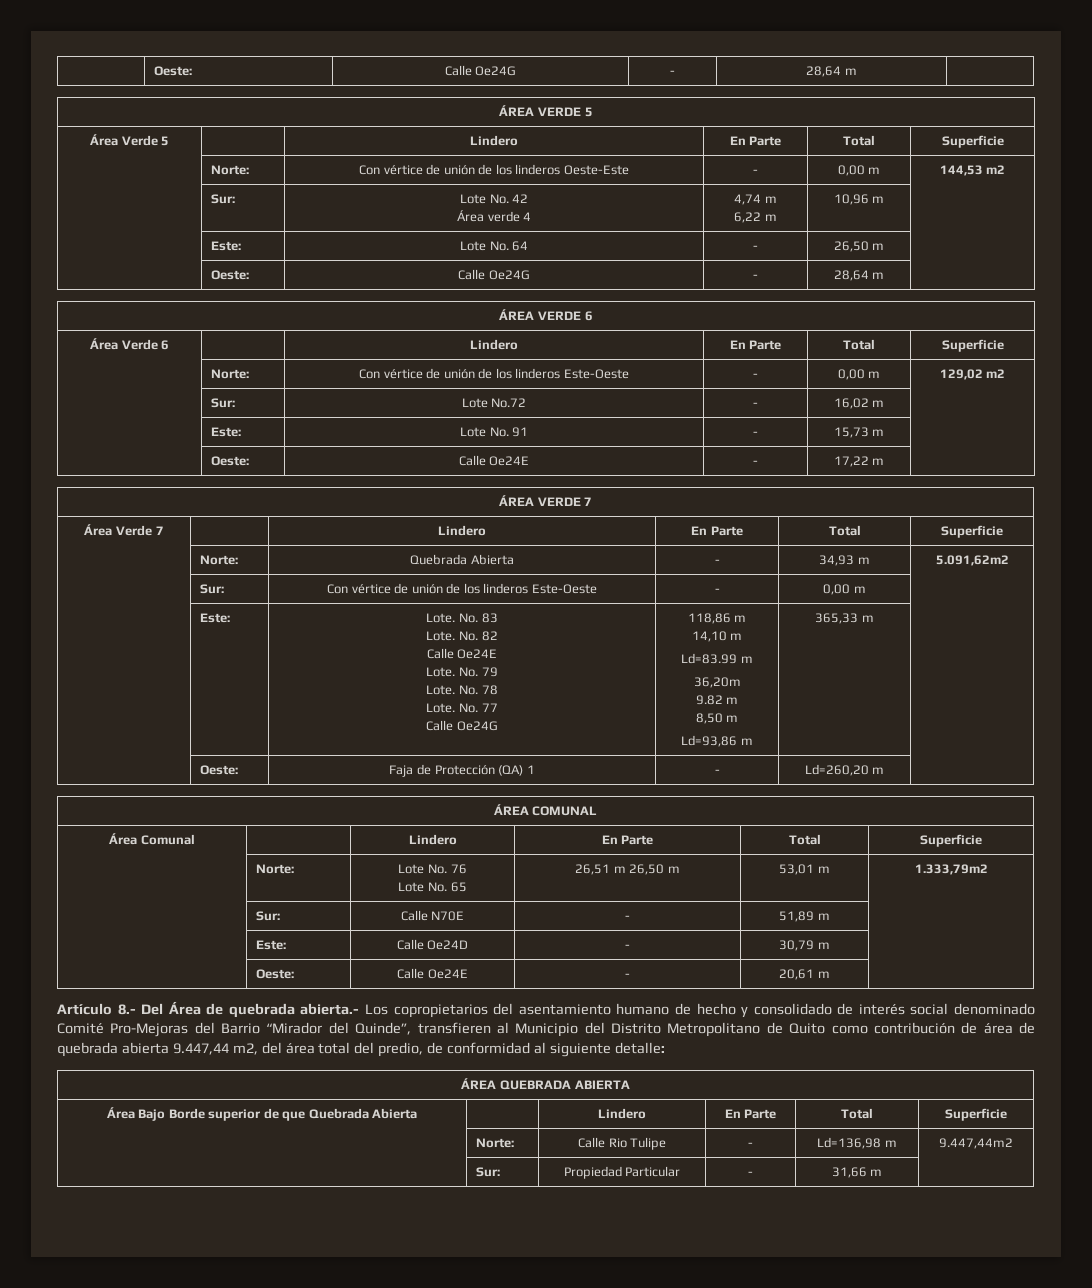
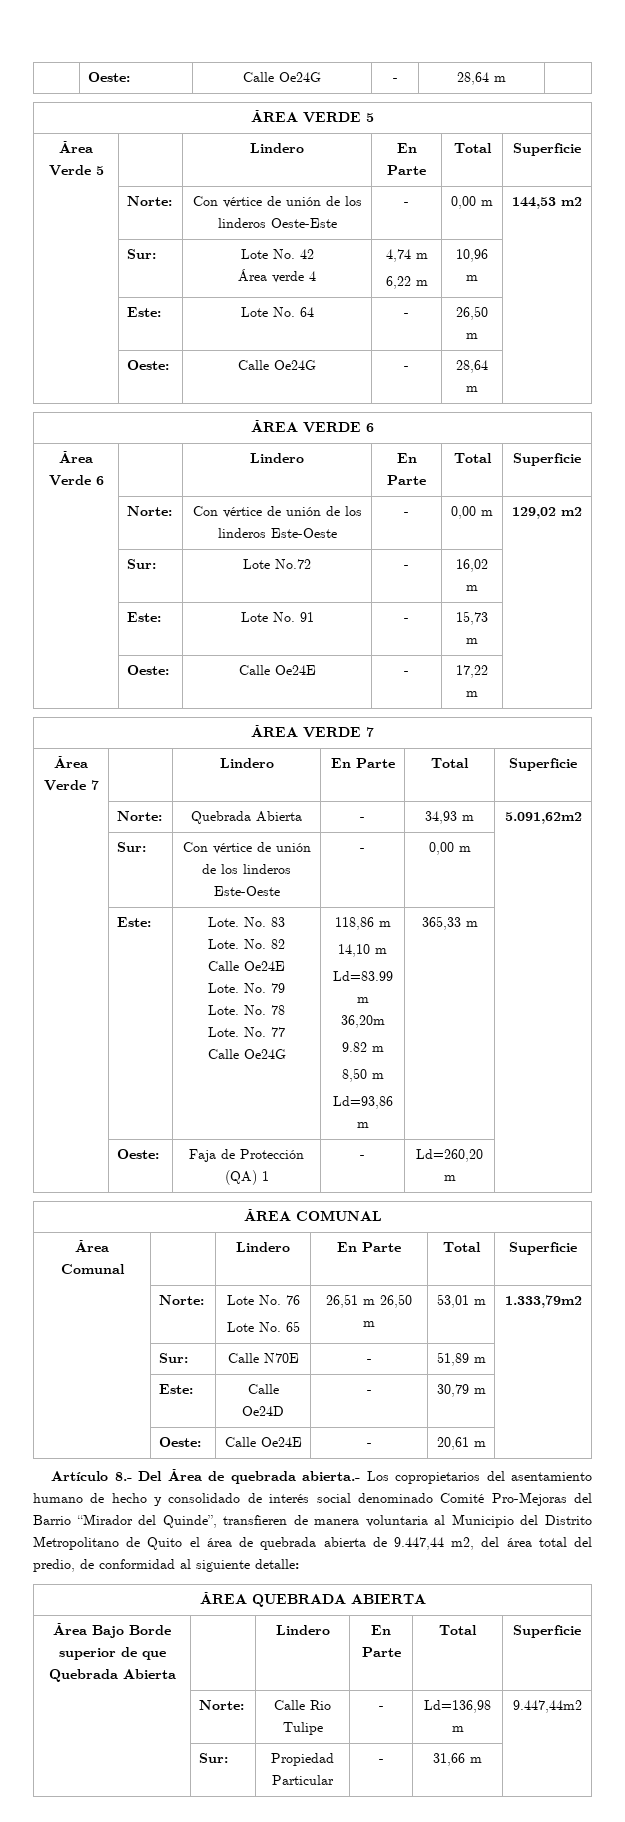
- Artículo 8.- Del Área de quebrada abierta.- Los copropietarios del asentamiento humano de hecho y consolidado de interés social denominado Comité Pro-Mejoras del Barrio “Mirador del Quinde”, transfieren al Municipio del Distrito Metropolitano de Quito como contribución de área de quebrada abierta 9.447,44 m2, del área total del predio, de conformidad al siguiente detalle:
+ Artículo 8.- Del Área de quebrada abierta.- Los copropietarios del asentamiento humano de hecho y consolidado de interés social denominado Comité Pro-Mejoras del Barrio “Mirador del Quinde”, transfieren de manera voluntaria al Municipio del Distrito Metropolitano de Quito el área de quebrada abierta de 9.447,44 m2, del área total del predio, de conformidad al siguiente detalle:

